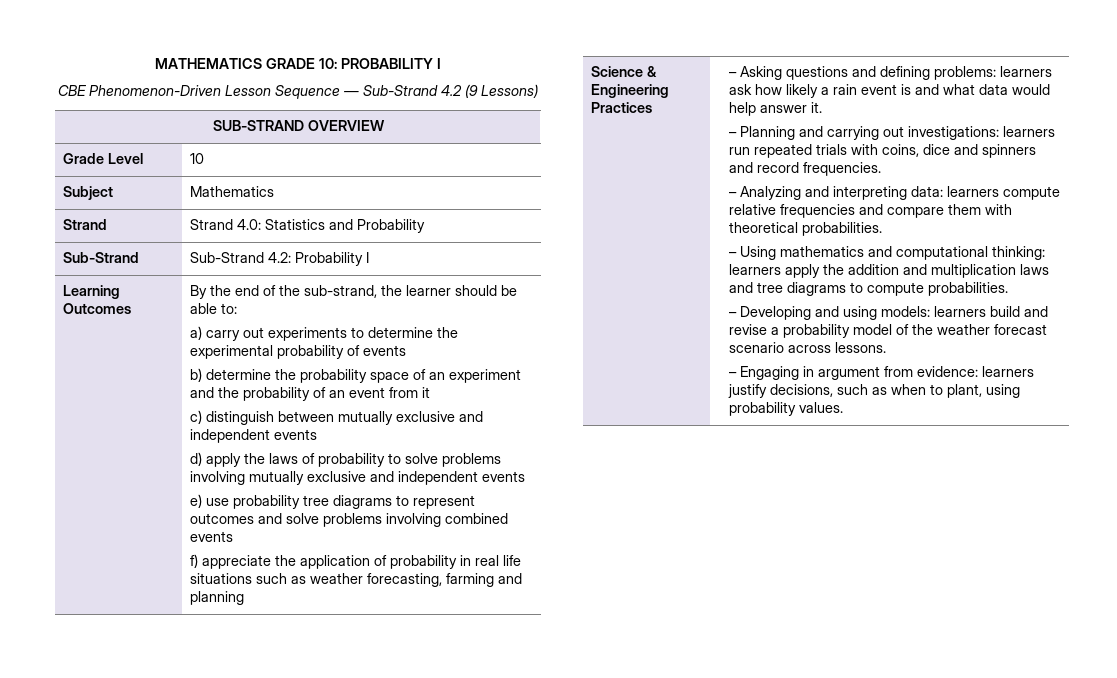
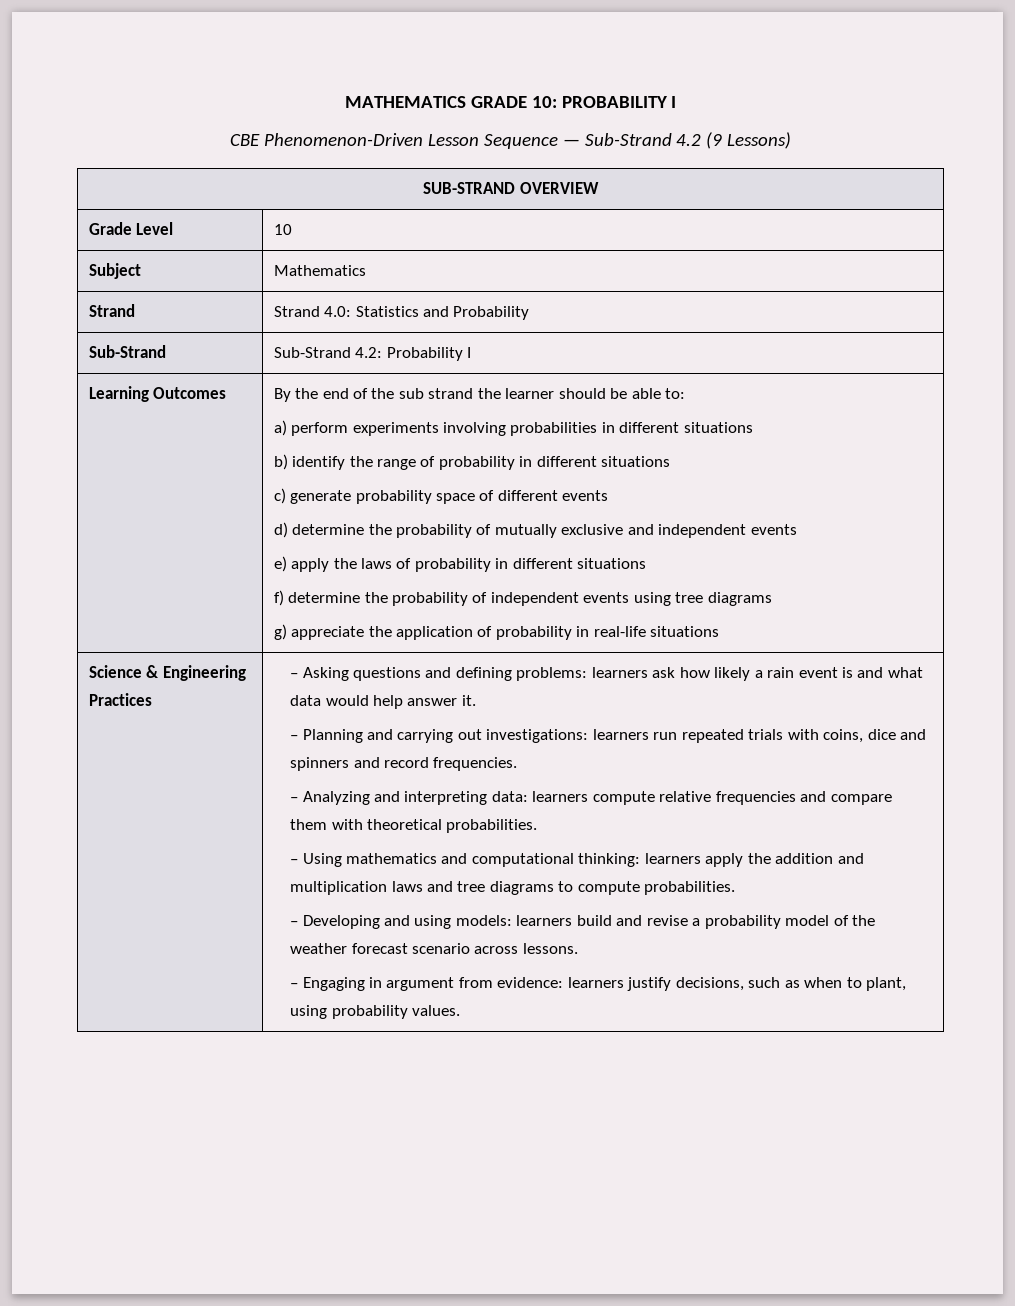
- By the end of the sub-strand, the learner should be able to:
+ By the end of the sub strand the learner should be able to:
- a) carry out experiments to determine the experimental probability of events
- b) determine the probability space of an experiment and the probability of an event from it
- c) distinguish between mutually exclusive and independent events
- d) apply the laws of probability to solve problems involving mutually exclusive and independent events
+ a) perform experiments involving probabilities in different situations
+ b) identify the range of probability in different situations
+ c) generate probability space of different events
+ d) determine the probability of mutually exclusive and independent events
- e) use probability tree diagrams to represent outcomes and solve problems involving combined events
- f) appreciate the application of probability in real life situations such as weather forecasting, farming and planning
+ e) apply the laws of probability in different situations
+ f) determine the probability of independent events using tree diagrams
+ g) appreciate the application of probability in real-life situations

